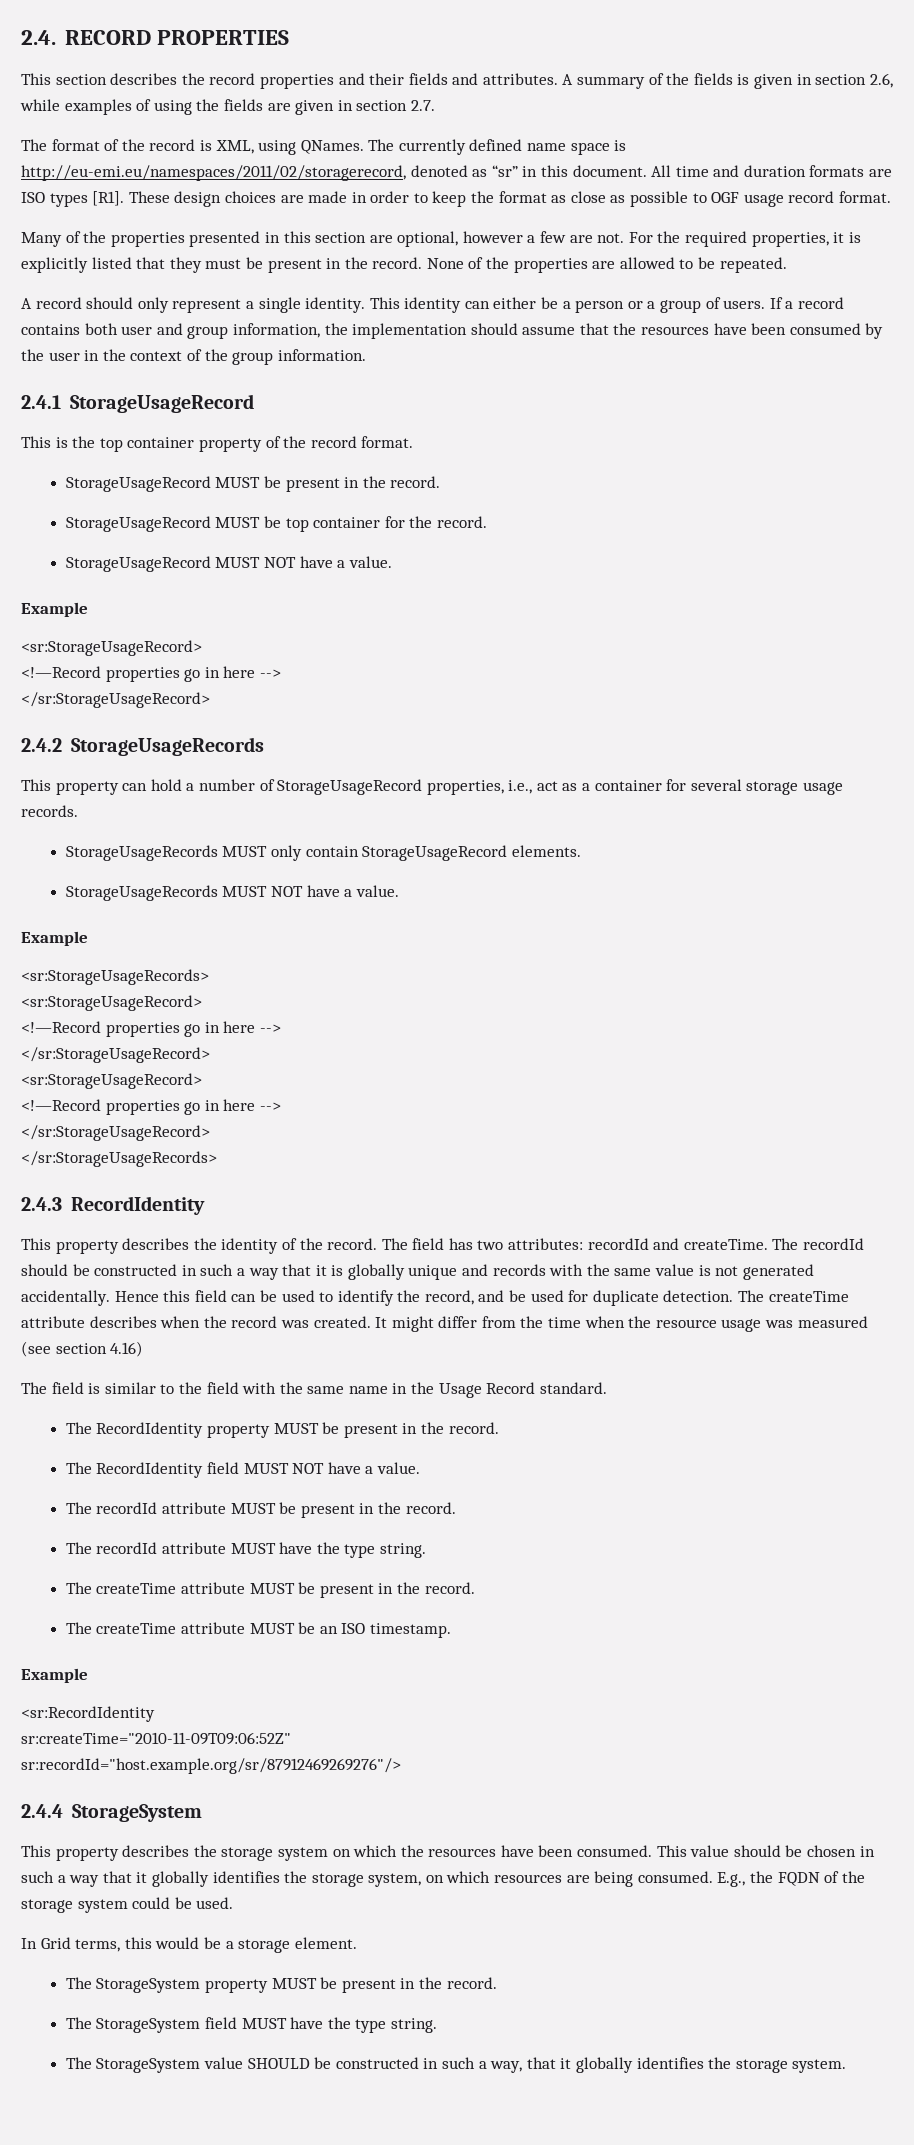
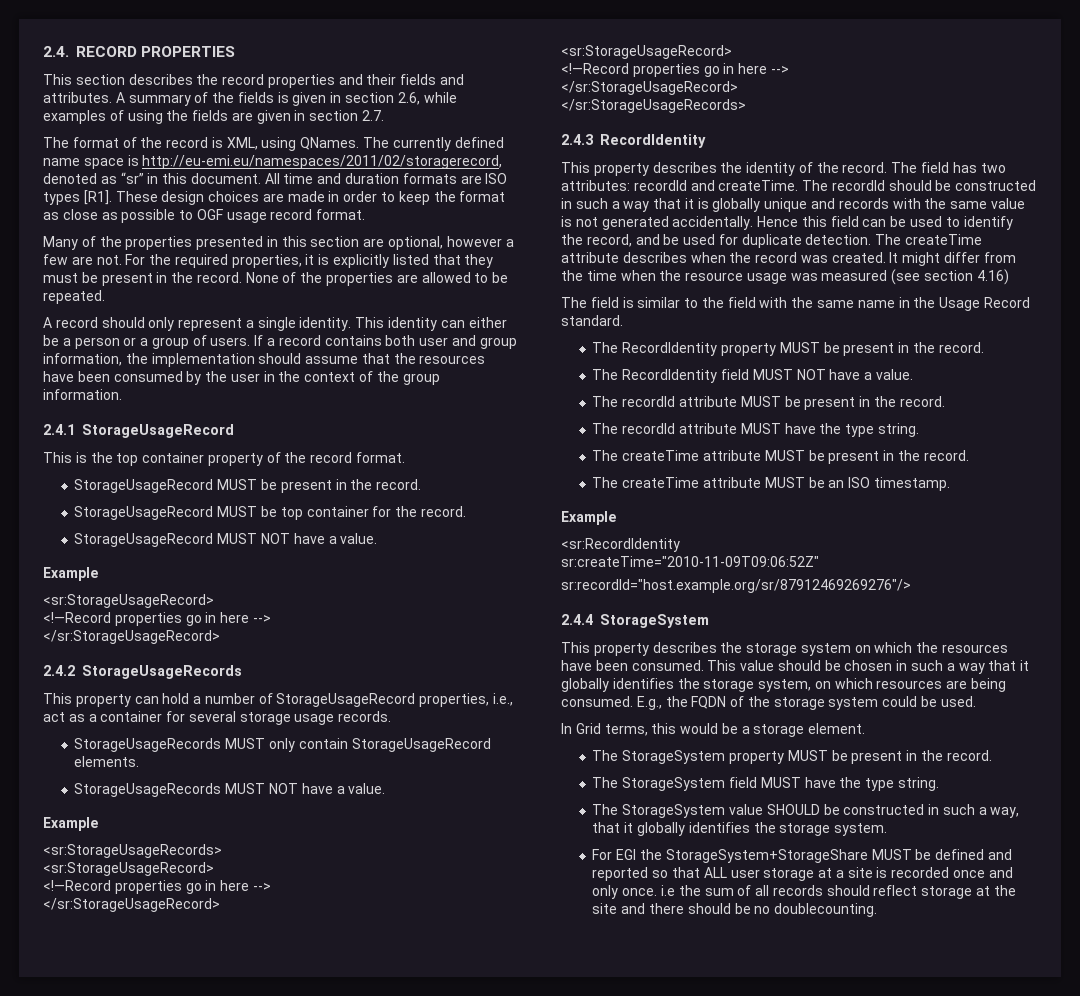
+ For EGI the StorageSystem+StorageShare MUST be defined and reported so that ALL user storage at a site is recorded once and only once. i.e the sum of all records should reflect storage at the site and there should be no doublecounting.

